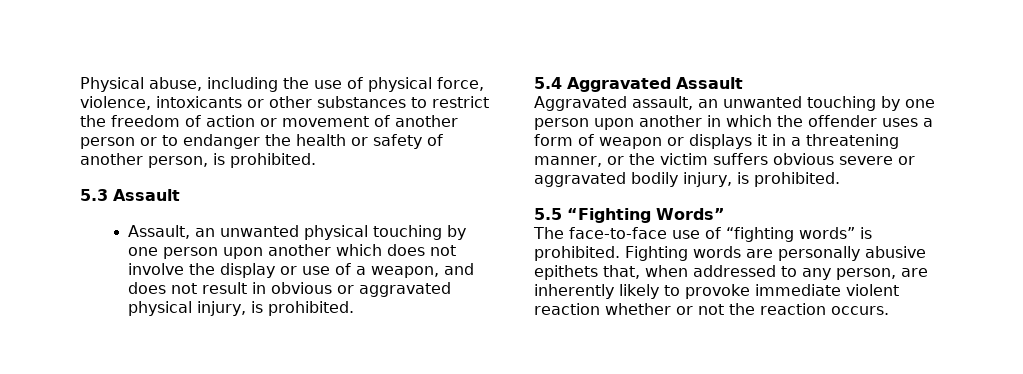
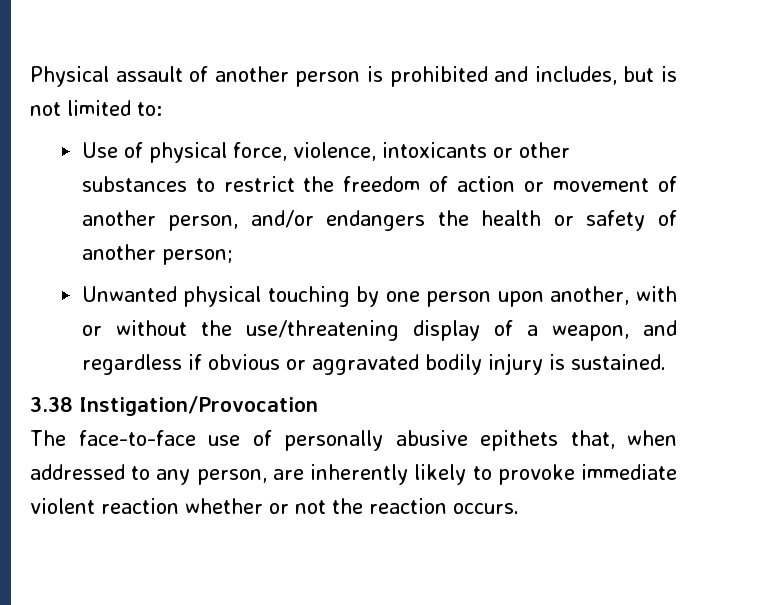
- Physical abuse, including the use of physical force, violence, intoxicants or other substances to restrict the freedom of action or movement of another person or to endanger the health or safety of another person, is prohibited.
- 5.3 Assault
- Assault, an unwanted physical touching by one person upon another which does not involve the display or use of a weapon, and does not result in obvious or aggravated physical injury, is prohibited.
- 5.4 Aggravated Assault
- Aggravated assault, an unwanted touching by one person upon another in which the offender uses a form of weapon or displays it in a threatening manner, or the victim suffers obvious severe or aggravated bodily injury, is prohibited.
- 5.5 “Fighting Words”
- The face-to-face use of “fighting words” is prohibited. Fighting words are personally abusive epithets that, when addressed to any person, are inherently likely to provoke immediate violent reaction whether or not the reaction occurs.
+ Physical assault of another person is prohibited and includes, but is not limited to:
+ Use of physical force, violence, intoxicants or other substances to restrict the freedom of action or movement of another person, and/or endangers the health or safety of another person;
+ Unwanted physical touching by one person upon another, with or without the use/threatening display of a weapon, and regardless if obvious or aggravated bodily injury is sustained.
+ 3.38 Instigation/Provocation
+ The face-to-face use of personally abusive epithets that, when addressed to any person, are inherently likely to provoke immediate violent reaction whether or not the reaction occurs.

